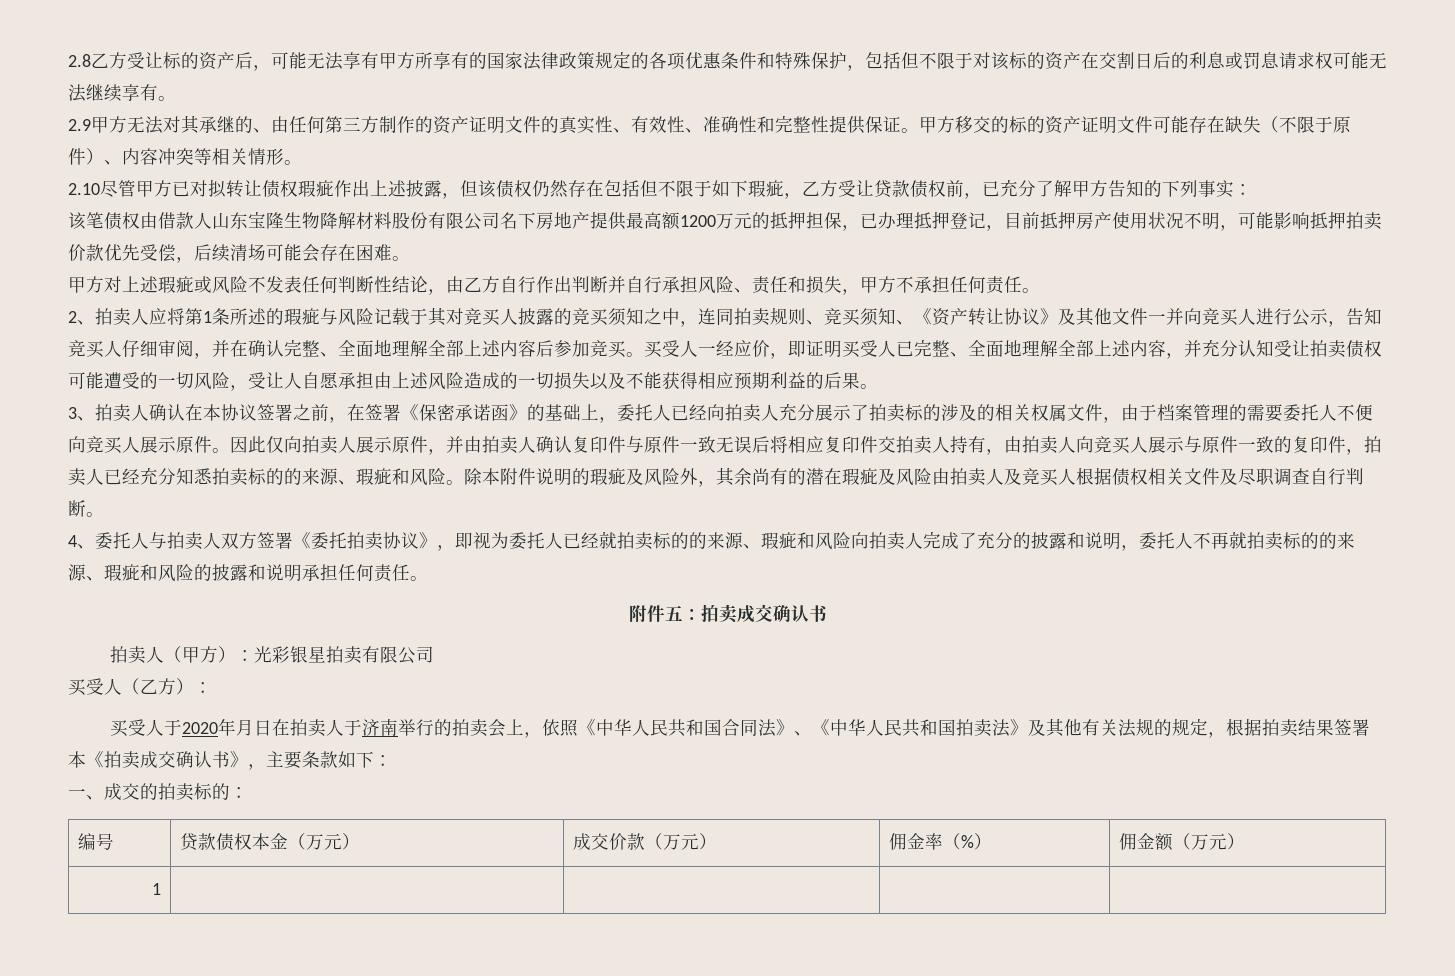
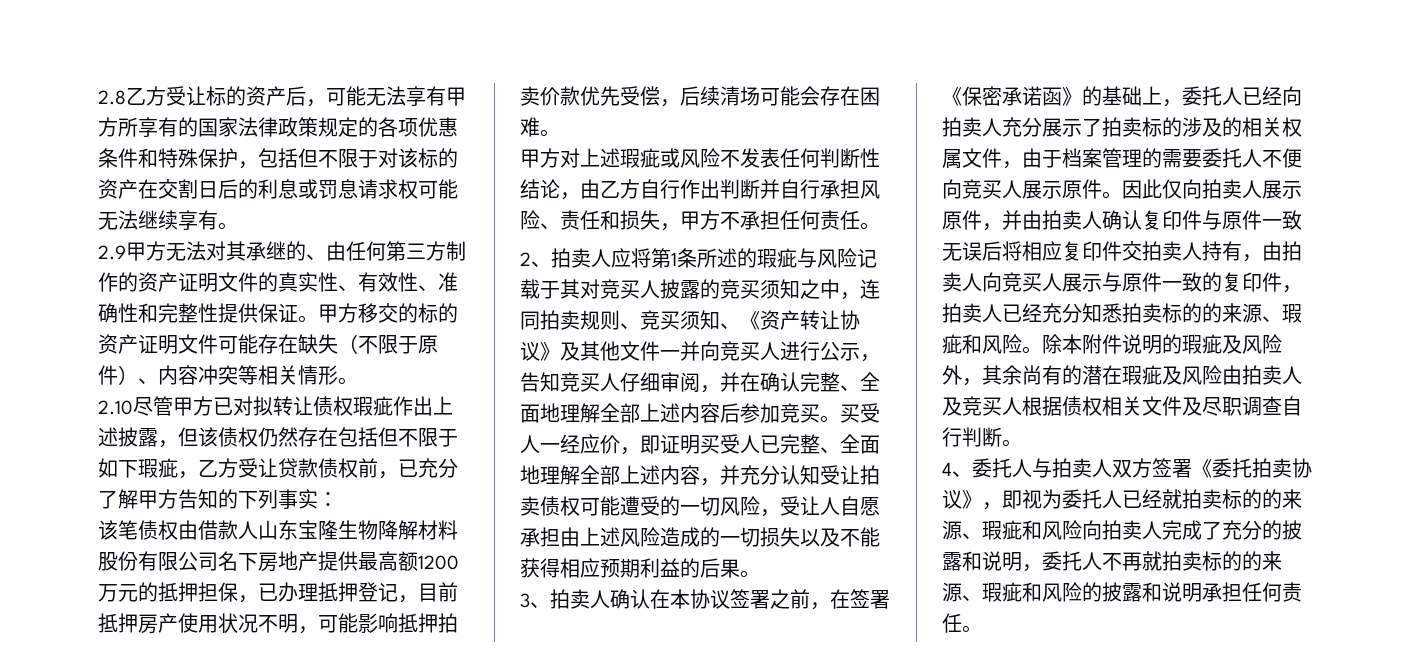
- 附件五：拍卖成交确认书
- 拍卖人（甲方）：光彩银星拍卖有限公司
- 买受人（乙方）：
- 买受人于2020年月日在拍卖人于济南举行的拍卖会上，依照《中华人民共和国合同法》、《中华人民共和国拍卖法》及其他有关法规的规定，根据拍卖结果签署本《拍卖成交确认书》，主要条款如下：
- 一、成交的拍卖标的：
- 编号 | 贷款债权本金（万元） | 成交价款（万元） | 佣金率（%） | 佣金额（万元）
- 1 | | | |

